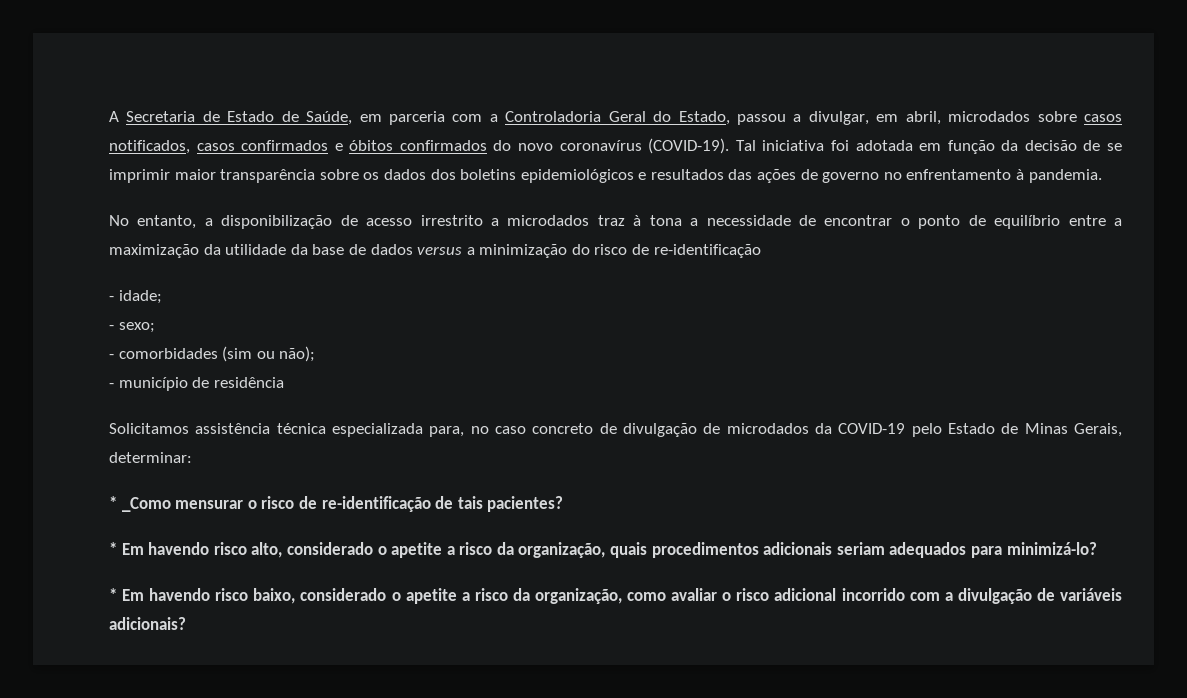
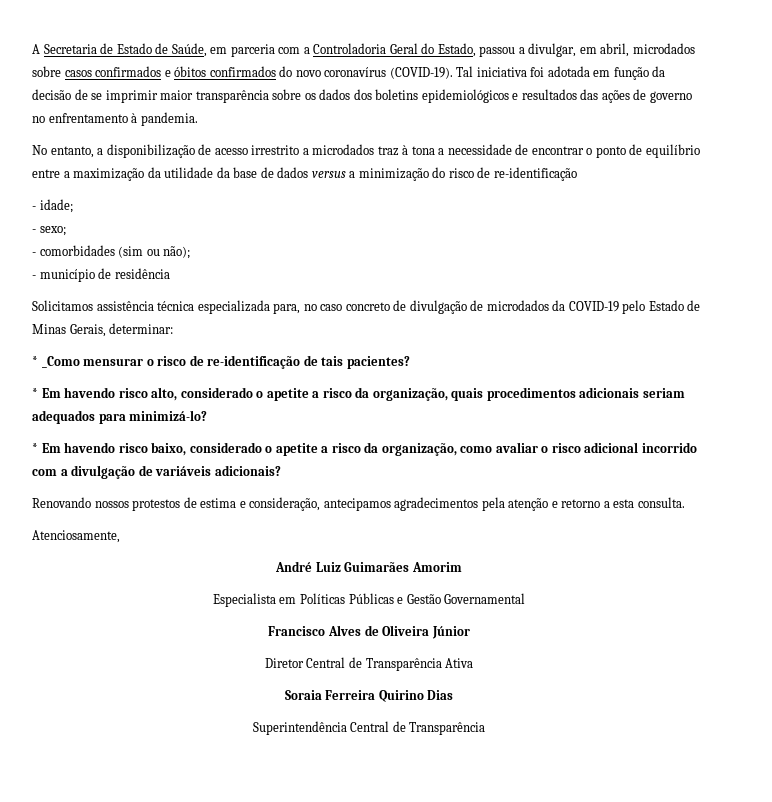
- A Secretaria de Estado de Saúde, em parceria com a Controladoria Geral do Estado, passou a divulgar, em abril, microdados sobre casos notificados, casos confirmados e óbitos confirmados do novo coronavírus (COVID-19).
+ A Secretaria de Estado de Saúde, em parceria com a Controladoria Geral do Estado, passou a divulgar, em abril, microdados sobre casos confirmados e óbitos confirmados do novo coronavírus (COVID-19).
+ Renovando nossos protestos de estima e consideração, antecipamos agradecimentos pela atenção e retorno a esta consulta.
+ Atenciosamente,
+ André Luiz Guimarães Amorim
+ Especialista em Políticas Públicas e Gestão Governamental
+ Francisco Alves de Oliveira Júnior
+ Diretor Central de Transparência Ativa
+ Soraia Ferreira Quirino Dias
+ Superintendência Central de Transparência

